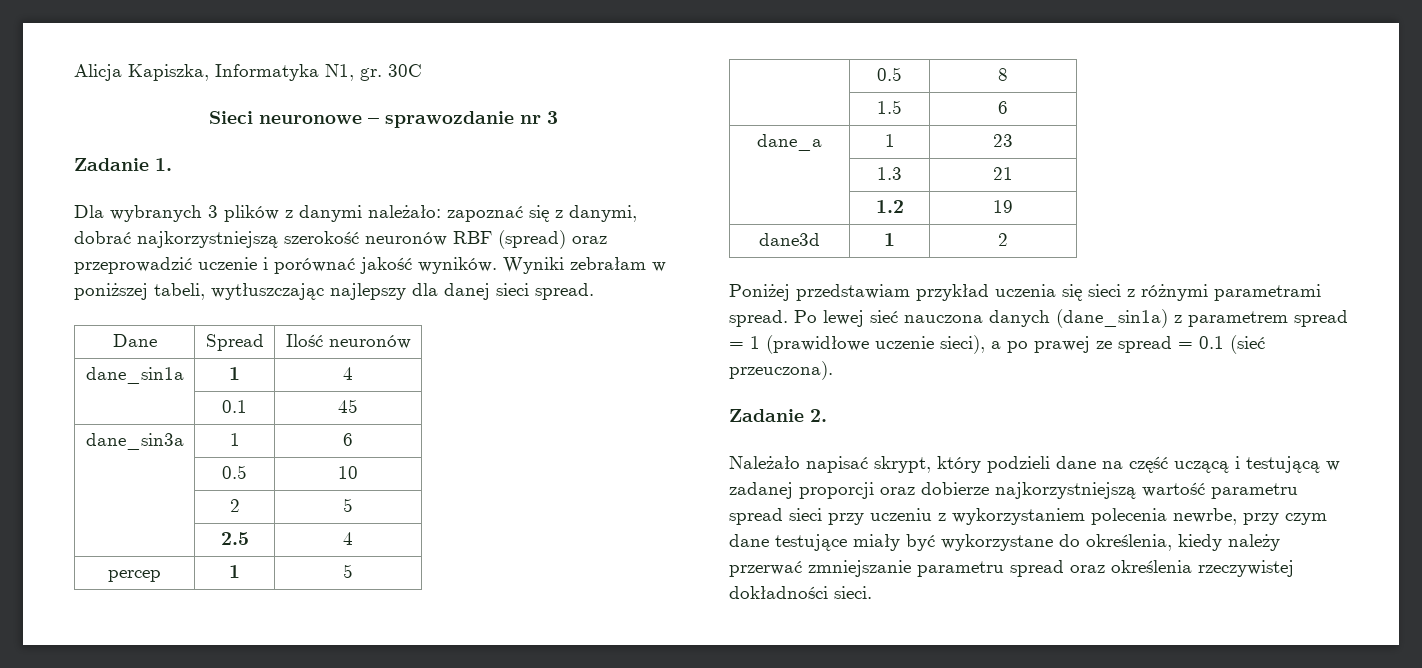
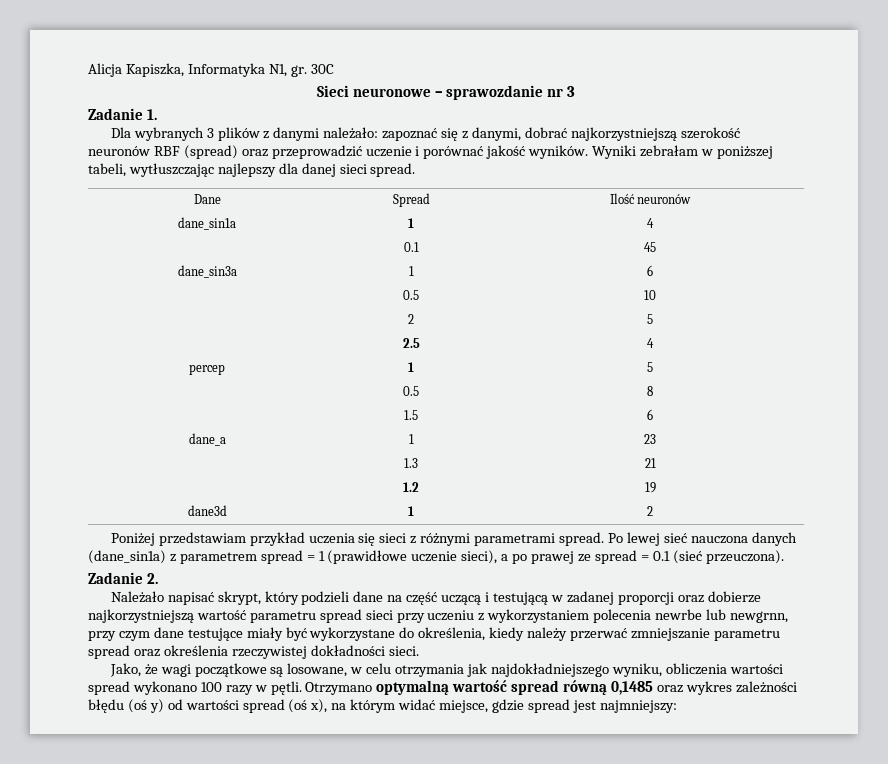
- Należało napisać skrypt, który podzieli dane na część uczącą i testującą w zadanej proporcji oraz dobierze najkorzystniejszą wartość parametru spread sieci przy uczeniu z wykorzystaniem polecenia newrbe, przy czym dane testujące miały być wykorzystane do określenia, kiedy należy przerwać zmniejszanie parametru spread oraz określenia rzeczywistej dokładności sieci.
+ Należało napisać skrypt, który podzieli dane na część uczącą i testującą w zadanej proporcji oraz dobierze najkorzystniejszą wartość parametru spread sieci przy uczeniu z wykorzystaniem polecenia newrbe lub newgrnn, przy czym dane testujące miały być wykorzystane do określenia, kiedy należy przerwać zmniejszanie parametru spread oraz określenia rzeczywistej dokładności sieci.
+ Jako, że wagi początkowe są losowane, w celu otrzymania jak najdokładniejszego wyniku, obliczenia wartości spread wykonano 100 razy w pętli. Otrzymano optymalną wartość spread równą 0,1485 oraz wykres zależności błędu (oś y) od wartości spread (oś x), na którym widać miejsce, gdzie spread jest najmniejszy:

